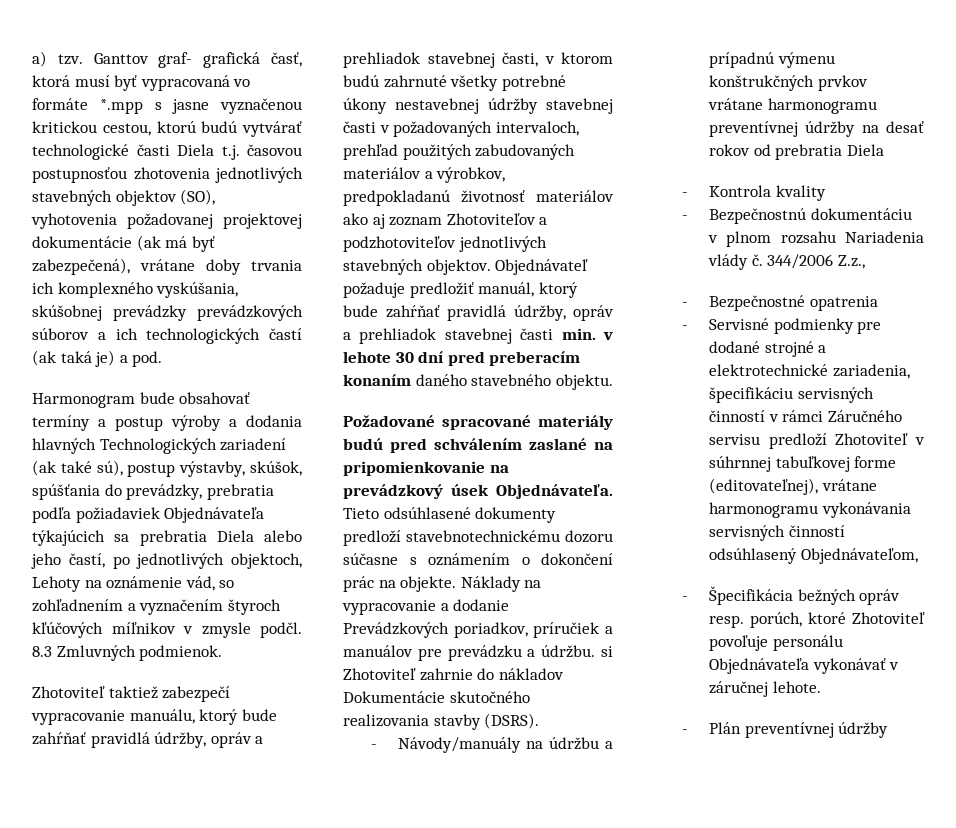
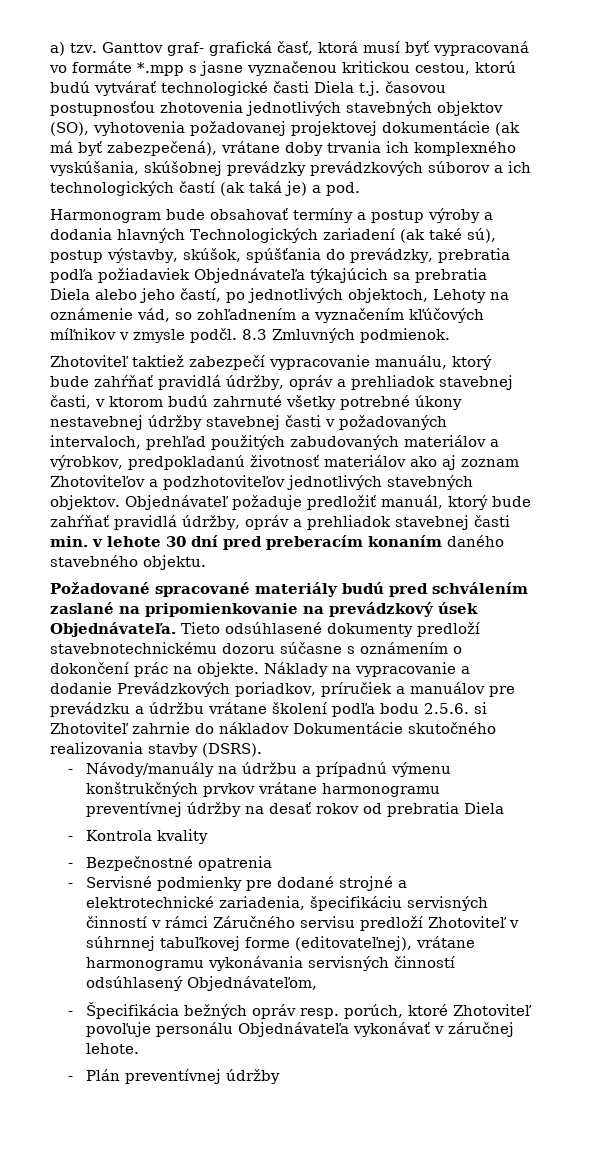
- Harmonogram bude obsahovať termíny a postup výroby a dodania hlavných Technologických zariadení (ak také sú), postup výstavby, skúšok, spúšťania do prevádzky, prebratia podľa požiadaviek Objednávateľa týkajúcich sa prebratia Diela alebo jeho častí, po jednotlivých objektoch, Lehoty na oznámenie vád, so zohľadnením a vyznačením štyroch kľúčových míľnikov v zmysle podčl.
+ Harmonogram bude obsahovať termíny a postup výroby a dodania hlavných Technologických zariadení (ak také sú), postup výstavby, skúšok, spúšťania do prevádzky, prebratia podľa požiadaviek Objednávateľa týkajúcich sa prebratia Diela alebo jeho častí, po jednotlivých objektoch, Lehoty na oznámenie vád, so zohľadnením a vyznačením kľúčových míľnikov v zmysle podčl.
- Náklady na vypracovanie a dodanie Prevádzkových poriadkov, príručiek a manuálov pre prevádzku a údržbu. si Zhotoviteľ zahrnie do nákladov Dokumentácie skutočného realizovania stavby (DSRS).
+ Náklady na vypracovanie a dodanie Prevádzkových poriadkov, príručiek a manuálov pre prevádzku a údržbu vrátane školení podľa bodu 2.5.6. si Zhotoviteľ zahrnie do nákladov Dokumentácie skutočného realizovania stavby (DSRS).
- - Bezpečnostnú dokumentáciu v plnom rozsahu Nariadenia vlády č. 344/2006 Z.z.,

